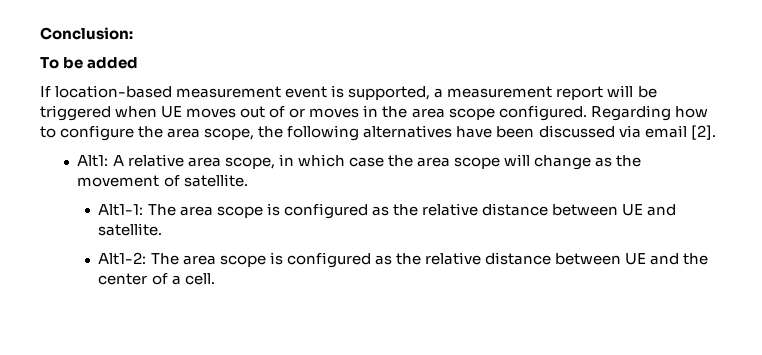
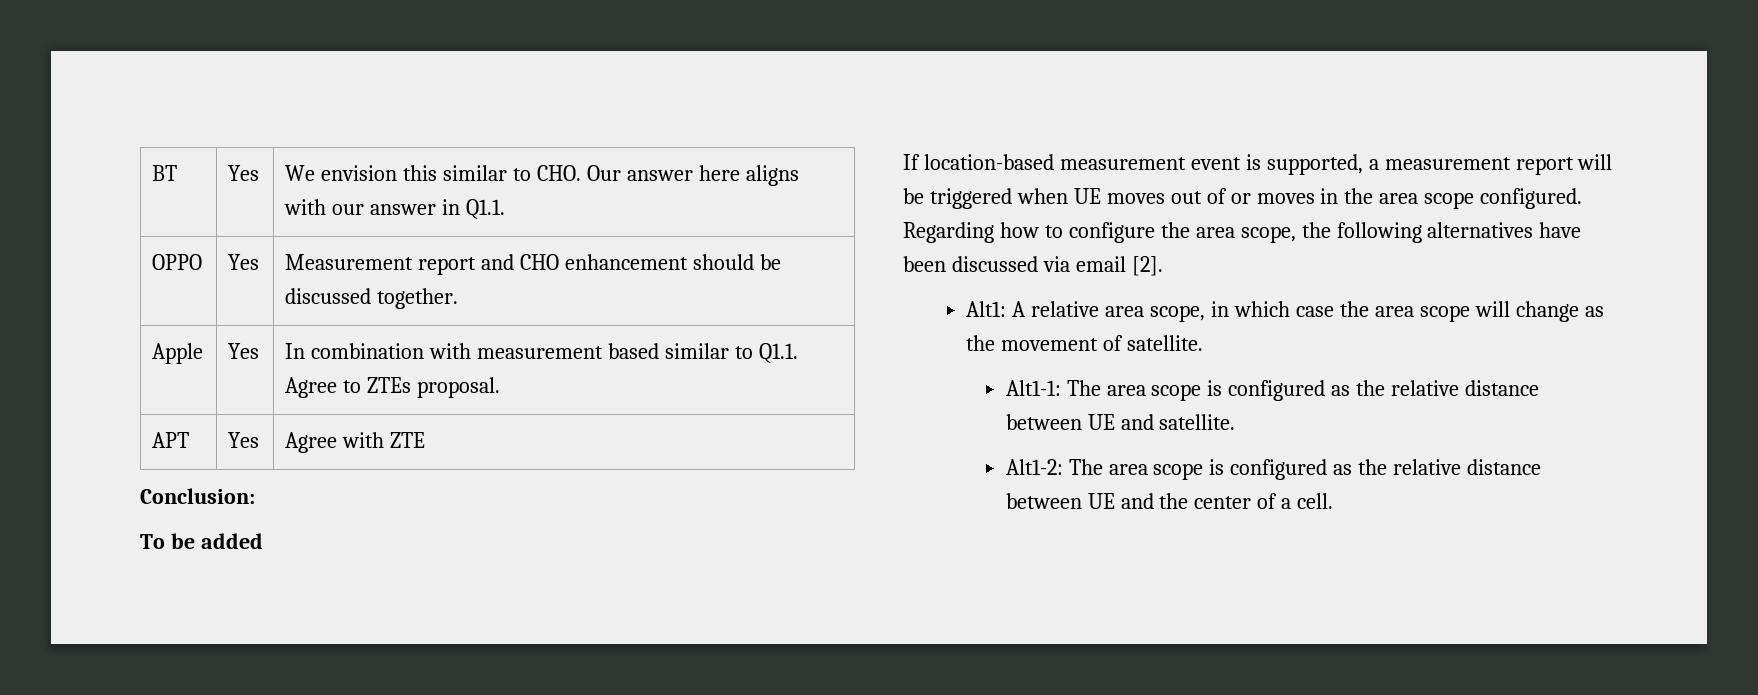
+ BT | Yes | We envision this similar to CHO. Our answer here aligns with our answer in Q1.1.
+ OPPO | Yes | Measurement report and CHO enhancement should be discussed together.
+ Apple | Yes | In combination with measurement based similar to Q1.1. Agree to ZTEs proposal.
+ APT | Yes | Agree with ZTE

